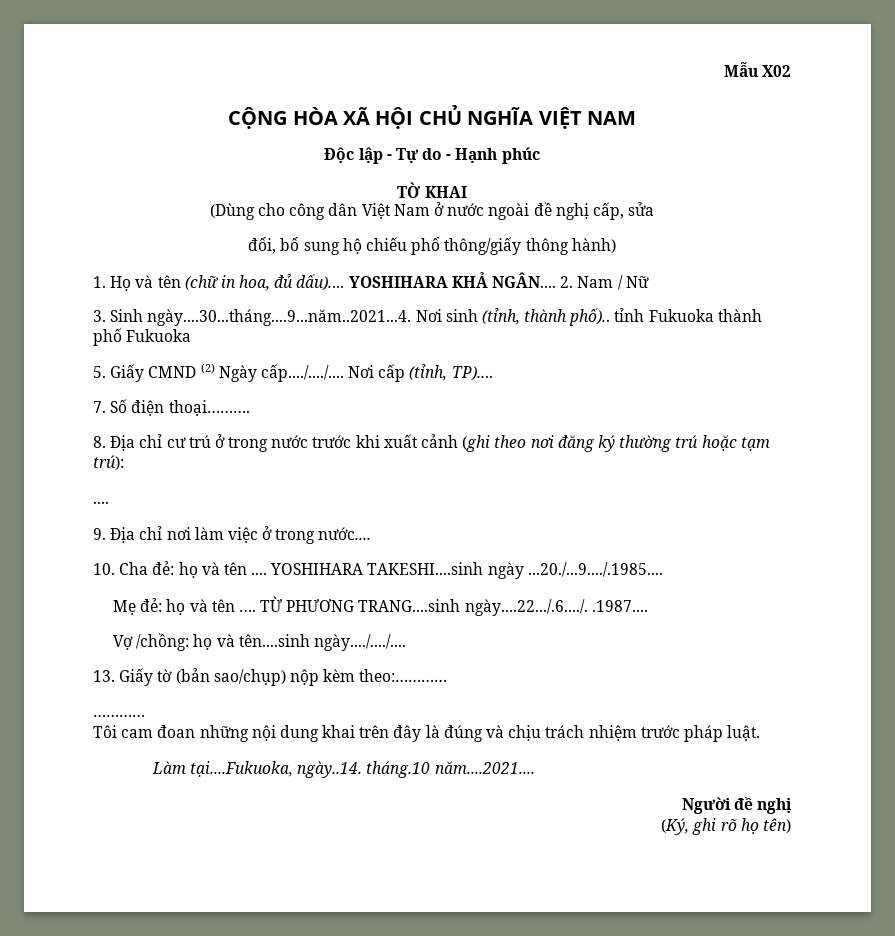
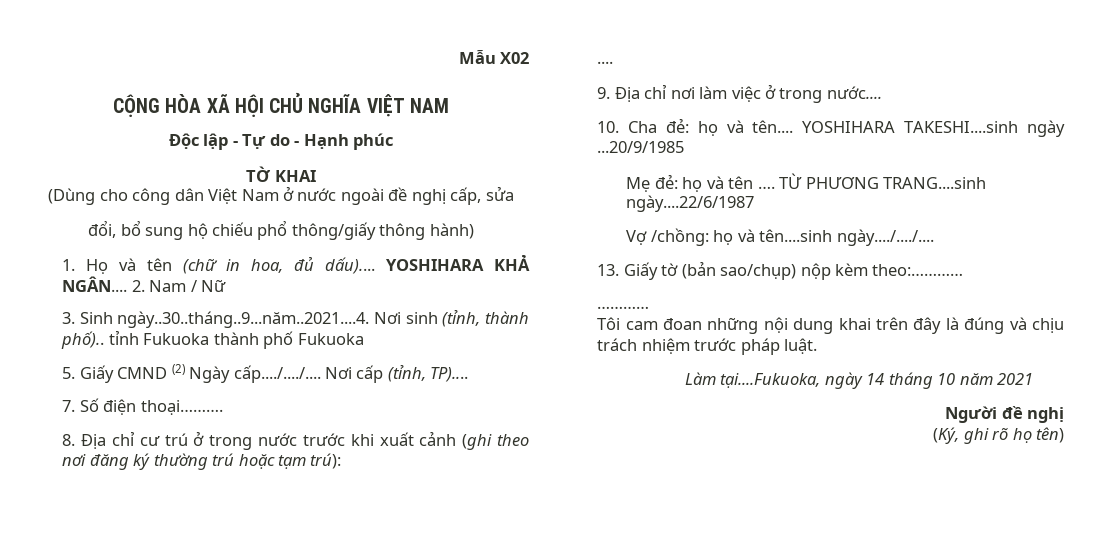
- 3. Sinh ngày....30...tháng....9...năm..2021...4. Nơi sinh (tỉnh, thành phố).. tỉnh Fukuoka thành phố Fukuoka
+ 3. Sinh ngày..30..tháng..9...năm..2021....4. Nơi sinh (tỉnh, thành phố).. tỉnh Fukuoka thành phố Fukuoka
- 10. Cha đẻ: họ và tên ....
+ 10. Cha đẻ: họ và tên....
- YOSHIHARA TAKESHI....sinh ngày ...20./...9..../.1985....
+ YOSHIHARA TAKESHI....sinh ngày ...20/9/1985
- TỪ PHƯƠNG TRANG....sinh ngày....22.../.6..../. .1987....
+ TỪ PHƯƠNG TRANG....sinh ngày....22/6/1987
- Làm tại....Fukuoka, ngày..14. tháng.10 năm....2021....
+ Làm tại....Fukuoka, ngày 14 tháng 10 năm 2021

